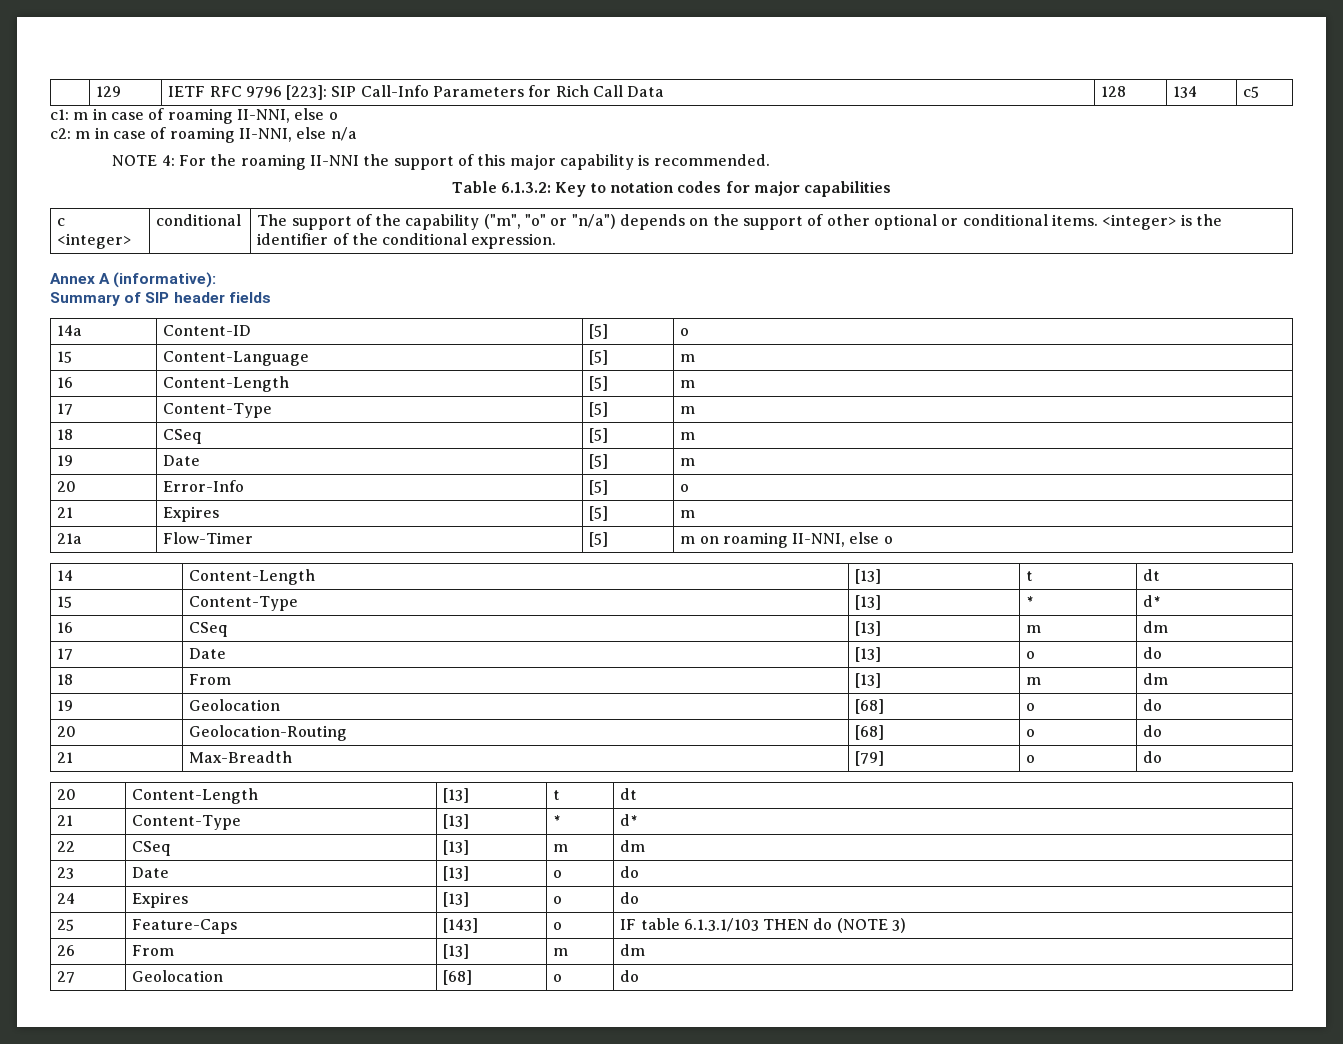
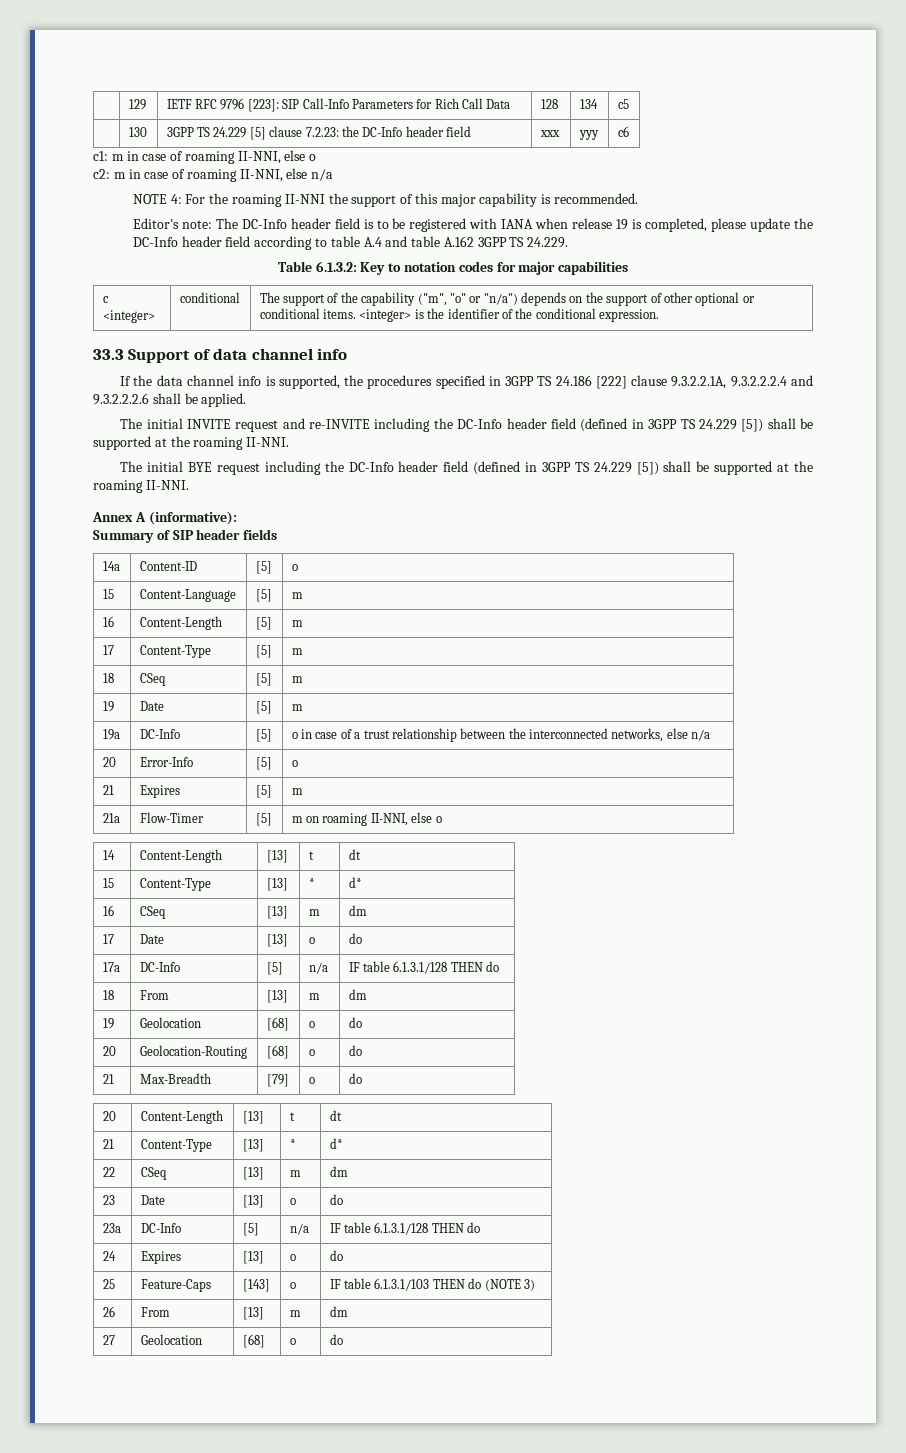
+ | 130 | 3GPP TS 24.229 [5] clause 7.2.23: the DC-Info header field | xxx | yyy | c6
+ Editor's note: The DC-Info header field is to be registered with IANA when release 19 is completed, please update the DC-Info header field according to table A.4 and table A.162 3GPP TS 24.229.
+ 33.3 Support of data channel info
+ If the data channel info is supported, the procedures specified in 3GPP TS 24.186 [222] clause 9.3.2.2.1A, 9.3.2.2.2.4 and 9.3.2.2.2.6 shall be applied.
+ The initial INVITE request and re-INVITE including the DC-Info header field (defined in 3GPP TS 24.229 [5]) shall be supported at the roaming II-NNI.
+ The initial BYE request including the DC-Info header field (defined in 3GPP TS 24.229 [5]) shall be supported at the roaming II-NNI.
+ 19a | DC-Info | [5] | o in case of a trust relationship between the interconnected networks, else n/a
+ 17a | DC-Info | [5] | n/a | IF table 6.1.3.1/128 THEN do
+ 23a | DC-Info | [5] | n/a | IF table 6.1.3.1/128 THEN do

